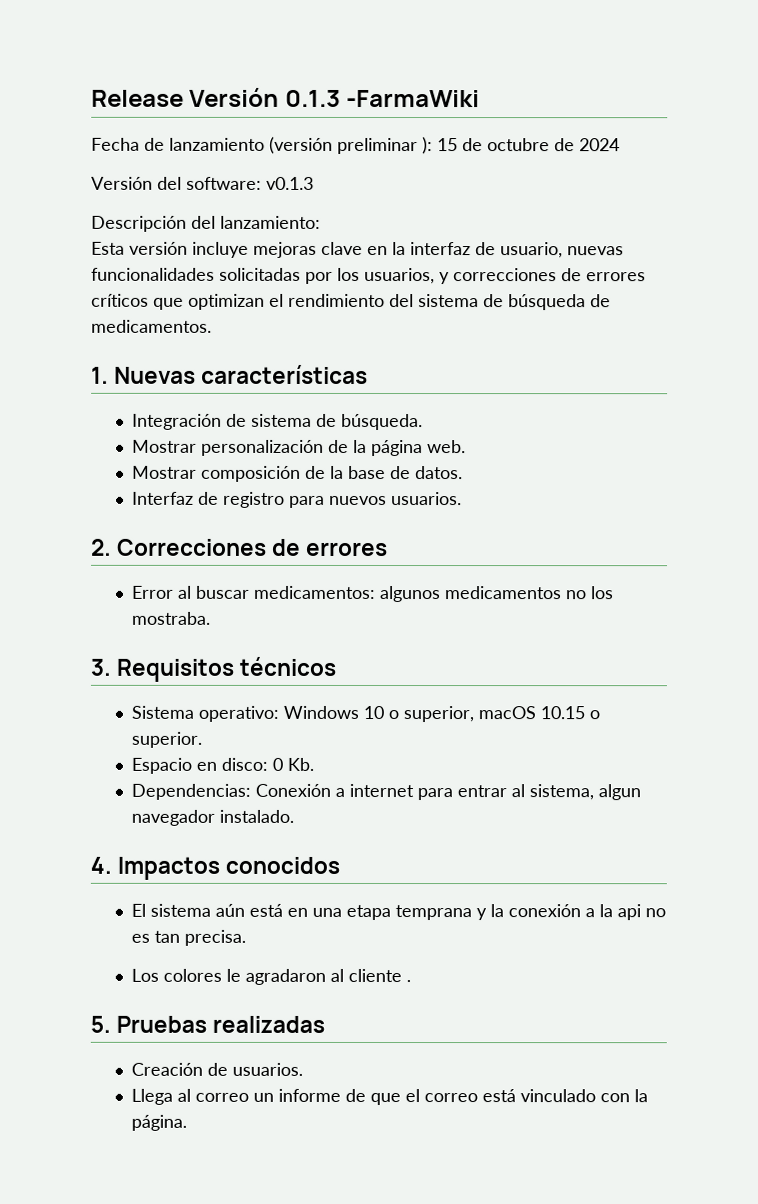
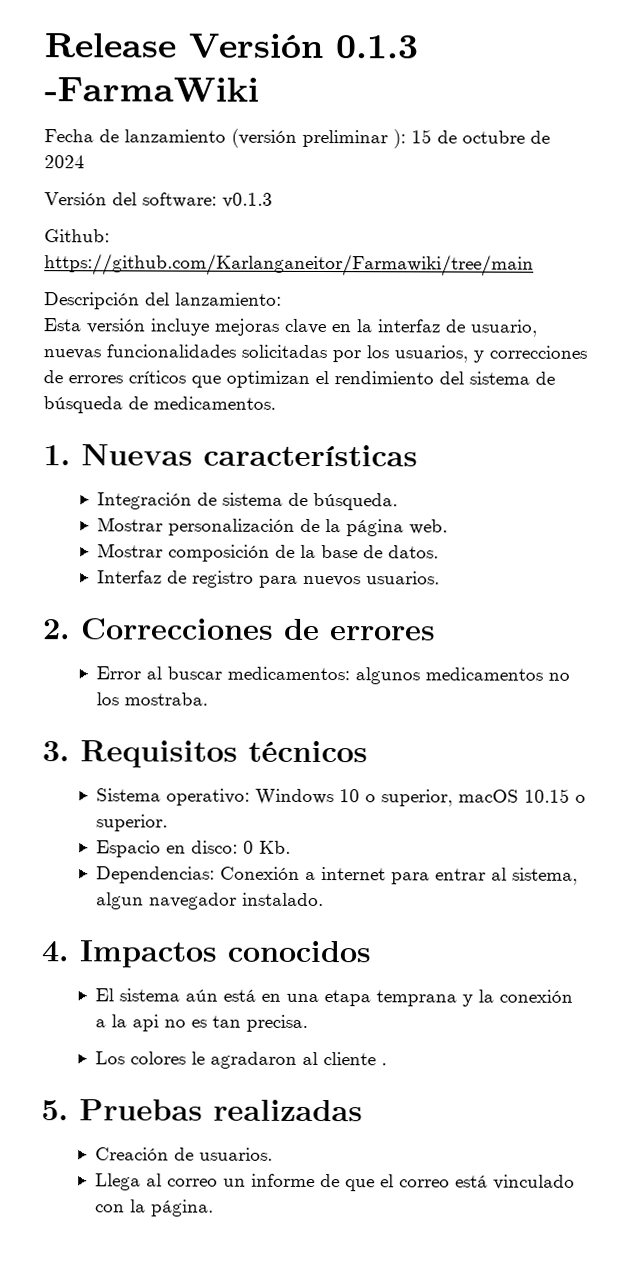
+ Github: https://github.com/Karlanganeitor/Farmawiki/tree/main

